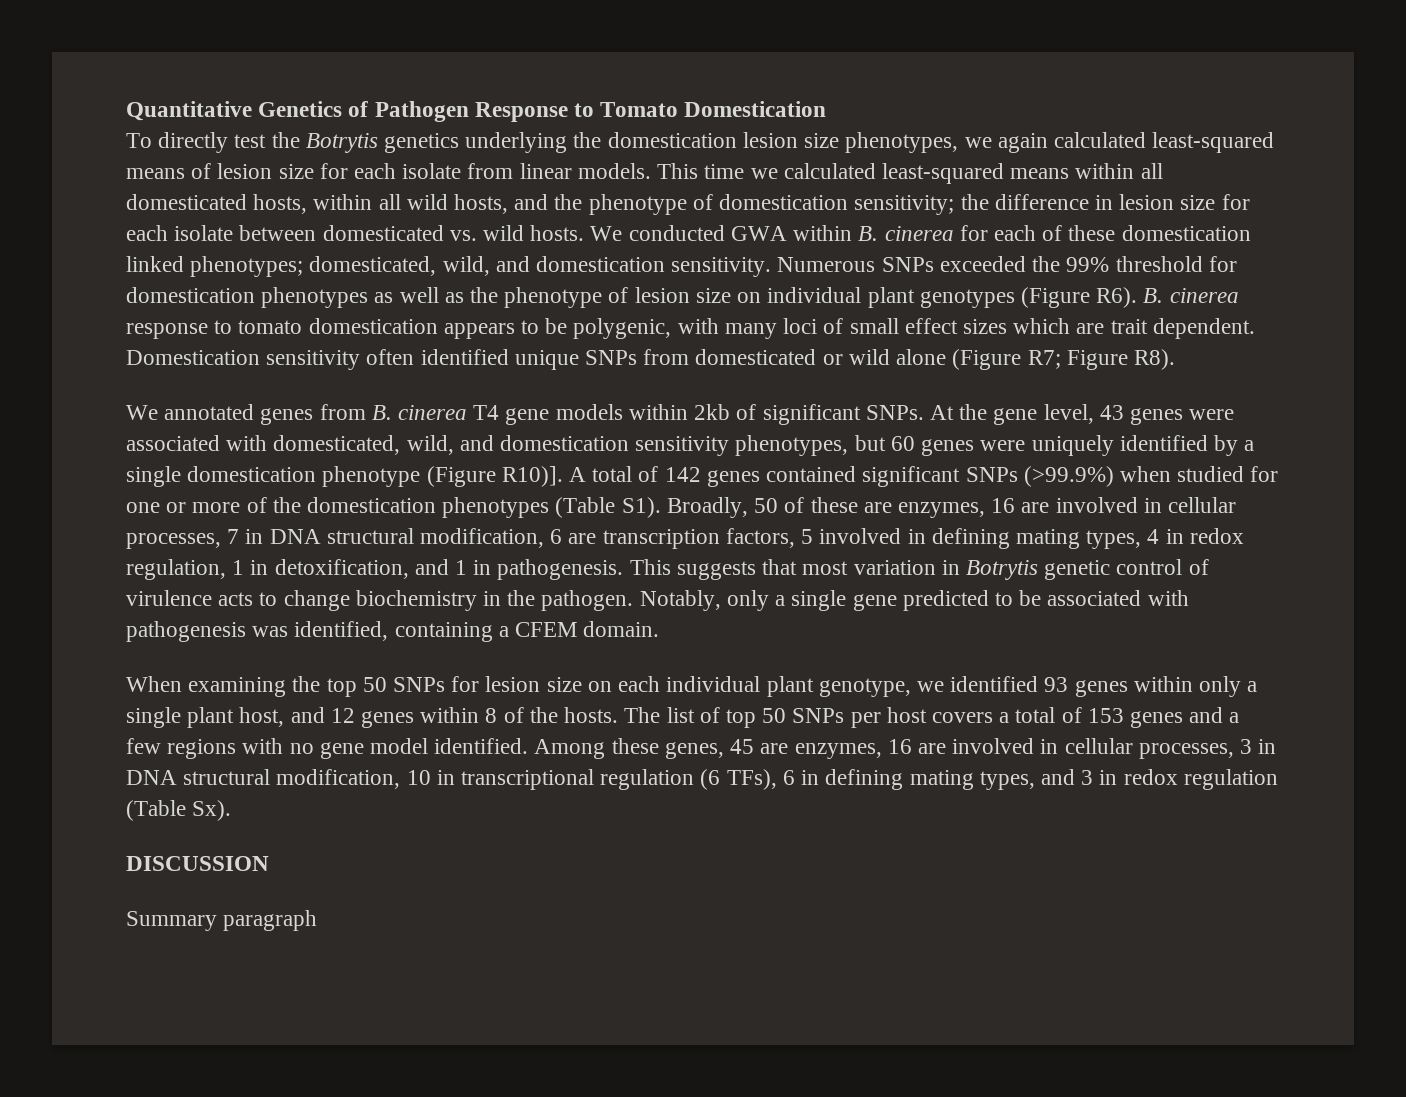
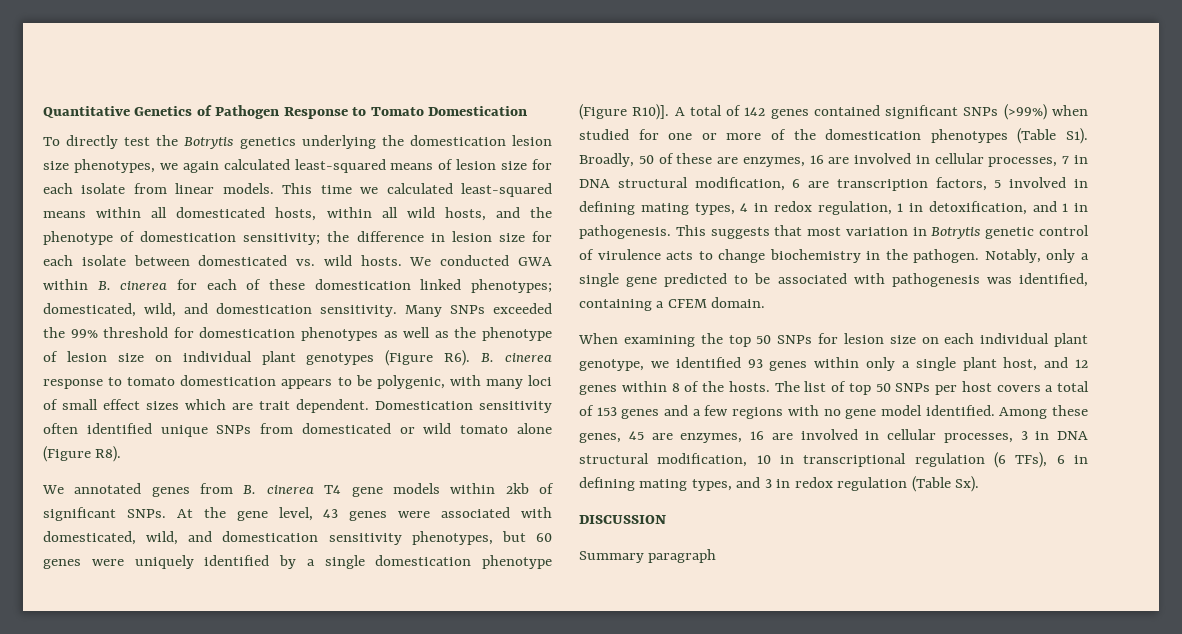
- Numerous SNPs exceeded the 99% threshold for domestication phenotypes as well as the phenotype of lesion size on individual plant genotypes (Figure R6). B. cinerea response to tomato domestication appears to be polygenic, with many loci of small effect sizes which are trait dependent.
+ Many SNPs exceeded the 99% threshold for domestication phenotypes as well as the phenotype of lesion size on individual plant genotypes (Figure R6). B. cinerea response to tomato domestication appears to be polygenic, with many loci of small effect sizes which are trait dependent.
- Domestication sensitivity often identified unique SNPs from domesticated or wild alone (Figure R7; Figure R8).
+ Domestication sensitivity often identified unique SNPs from domesticated or wild tomato alone (Figure R8).
- A total of 142 genes contained significant SNPs (>99.9%) when studied for one or more of the domestication phenotypes (Table S1). Broadly, 50 of these are enzymes, 16 are involved in cellular processes, 7 in DNA structural modification, 6 are transcription factors, 5 involved in defining mating types, 4 in redox regulation, 1 in detoxification, and 1 in pathogenesis.
+ A total of 142 genes contained significant SNPs (>99%) when studied for one or more of the domestication phenotypes (Table S1). Broadly, 50 of these are enzymes, 16 are involved in cellular processes, 7 in DNA structural modification, 6 are transcription factors, 5 involved in defining mating types, 4 in redox regulation, 1 in detoxification, and 1 in pathogenesis.

